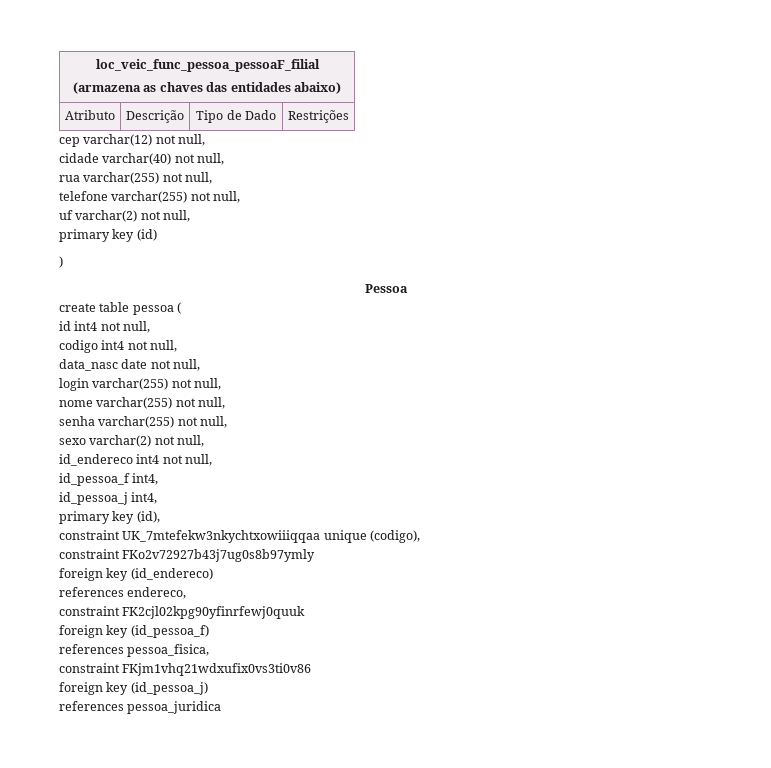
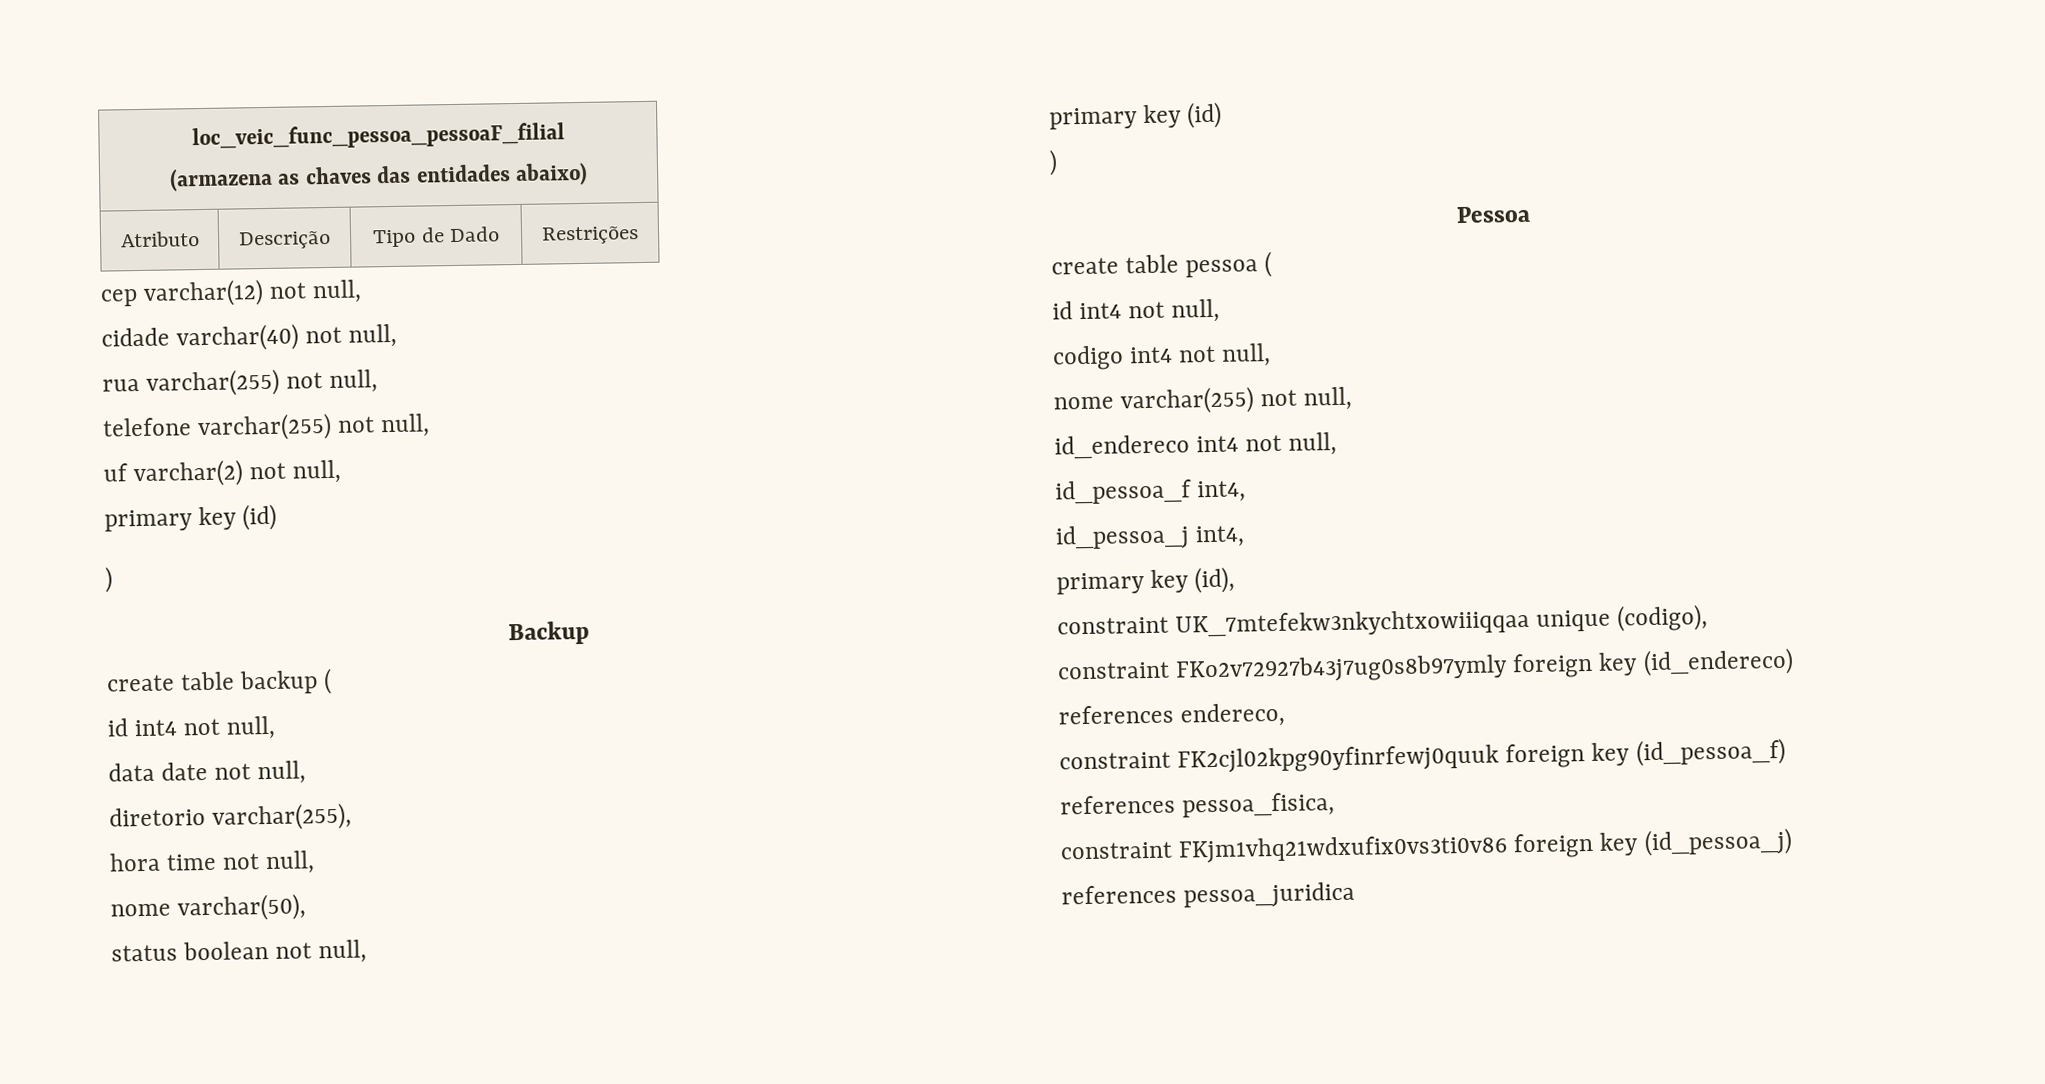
+ Backup
+ create table backup (
+ id int4 not null,
+ data date not null,
+ diretorio varchar(255),
+ hora time not null,
+ nome varchar(50),
+ status boolean not null,
+ primary key (id)
+ )
- data_nasc date not null,
- login varchar(255) not null,
  nome varchar(255) not null,
- senha varchar(255) not null,
- sexo varchar(2) not null,
- constraint FKo2v72927b43j7ug0s8b97ymly
- foreign key (id_endereco)
+ constraint FKo2v72927b43j7ug0s8b97ymly foreign key (id_endereco)
- constraint FK2cjl02kpg90yfinrfewj0quuk
- foreign key (id_pessoa_f)
+ constraint FK2cjl02kpg90yfinrfewj0quuk foreign key (id_pessoa_f)
- constraint FKjm1vhq21wdxufix0vs3ti0v86
- foreign key (id_pessoa_j)
+ constraint FKjm1vhq21wdxufix0vs3ti0v86 foreign key (id_pessoa_j)

